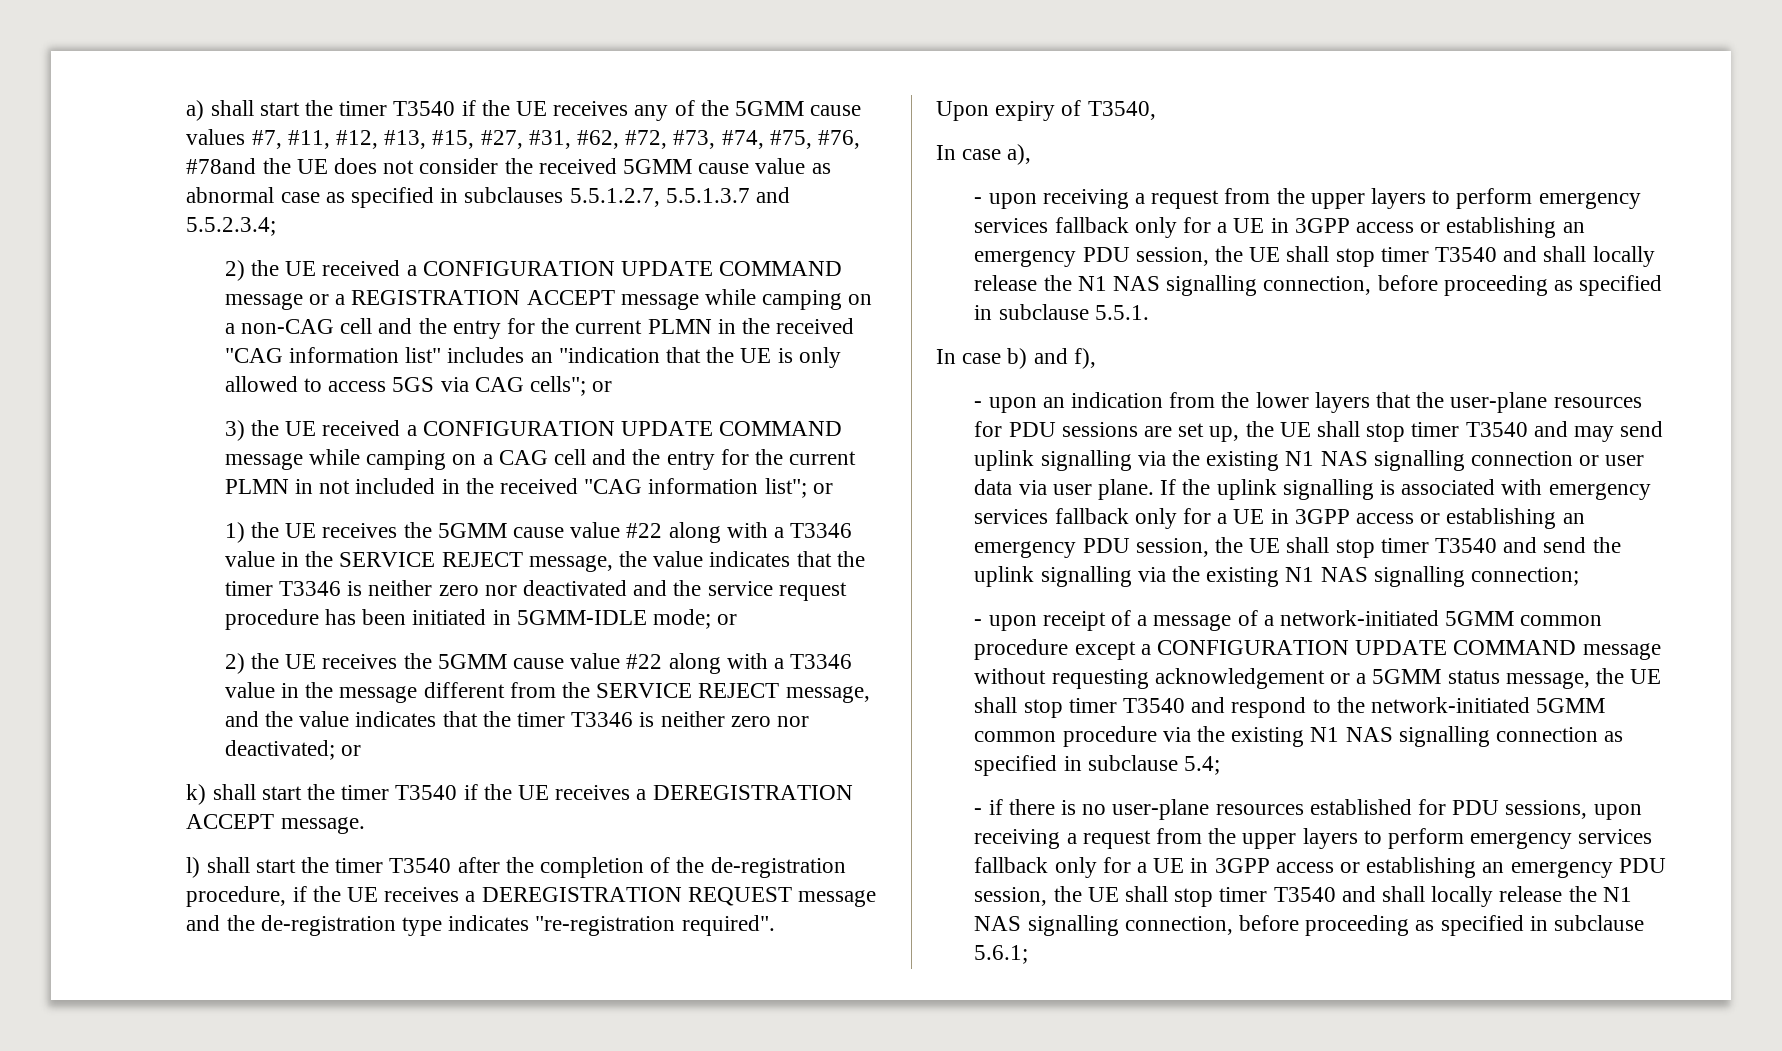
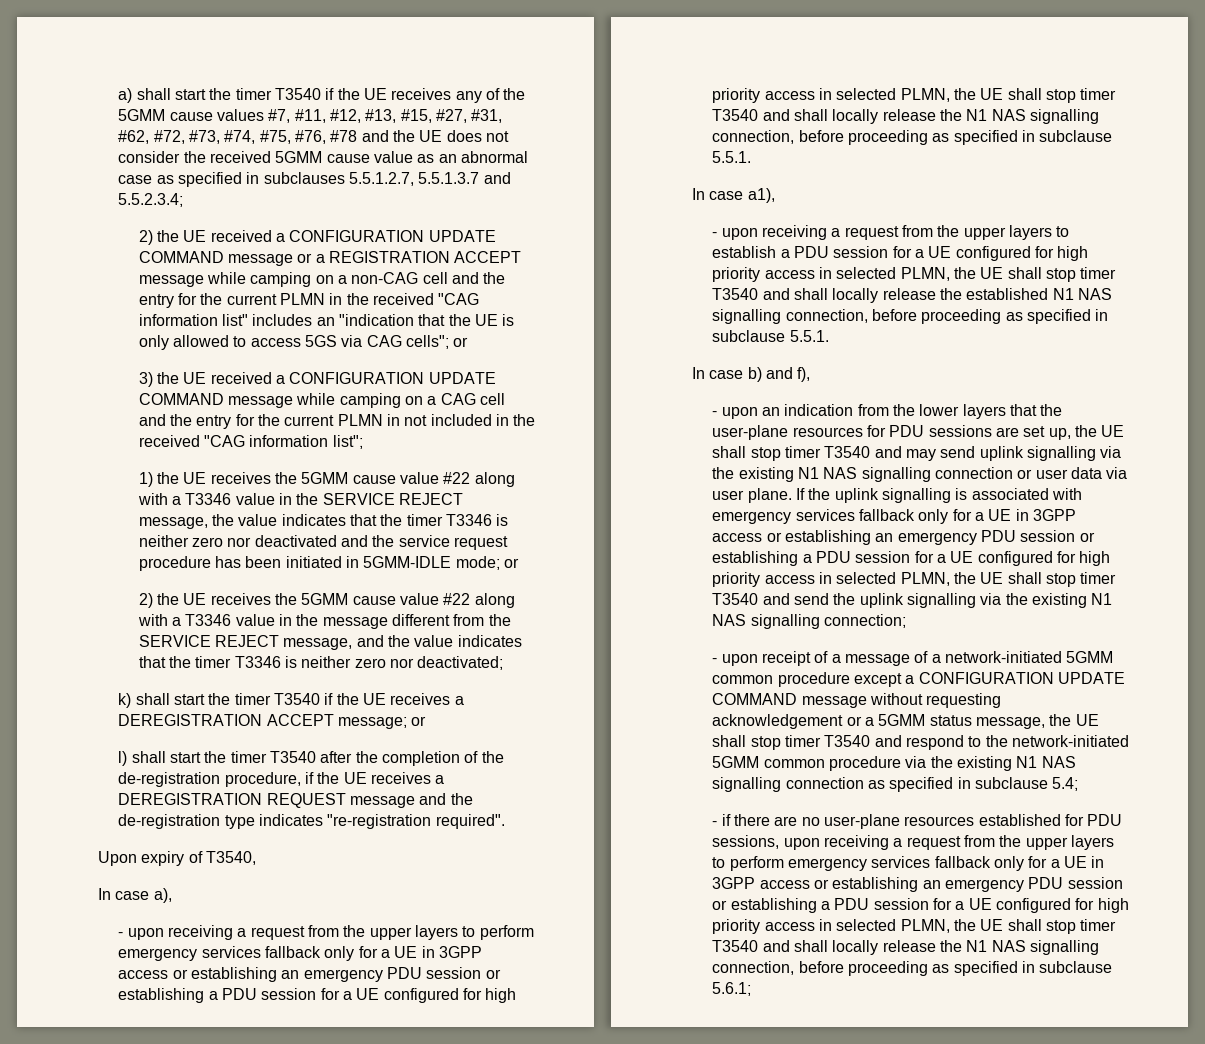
- a) shall start the timer T3540 if the UE receives any of the 5GMM cause values #7, #11, #12, #13, #15, #27, #31, #62, #72, #73, #74, #75, #76, #78and the UE does not consider the received 5GMM cause value as abnormal case as specified in subclauses 5.5.1.2.7, 5.5.1.3.7 and 5.5.2.3.4;
+ a) shall start the timer T3540 if the UE receives any of the 5GMM cause values #7, #11, #12, #13, #15, #27, #31, #62, #72, #73, #74, #75, #76, #78 and the UE does not consider the received 5GMM cause value as an abnormal case as specified in subclauses 5.5.1.2.7, 5.5.1.3.7 and 5.5.2.3.4;
- 3) the UE received a CONFIGURATION UPDATE COMMAND message while camping on a CAG cell and the entry for the current PLMN in not included in the received "CAG information list"; or
+ 3) the UE received a CONFIGURATION UPDATE COMMAND message while camping on a CAG cell and the entry for the current PLMN in not included in the received "CAG information list";
- 2) the UE receives the 5GMM cause value #22 along with a T3346 value in the message different from the SERVICE REJECT message, and the value indicates that the timer T3346 is neither zero nor deactivated; or
+ 2) the UE receives the 5GMM cause value #22 along with a T3346 value in the message different from the SERVICE REJECT message, and the value indicates that the timer T3346 is neither zero nor deactivated;
- k) shall start the timer T3540 if the UE receives a DEREGISTRATION ACCEPT message.
+ k) shall start the timer T3540 if the UE receives a DEREGISTRATION ACCEPT message; or
- - upon receiving a request from the upper layers to perform emergency services fallback only for a UE in 3GPP access or establishing an emergency PDU session, the UE shall stop timer T3540 and shall locally release the N1 NAS signalling connection, before proceeding as specified in subclause 5.5.1.
+ - upon receiving a request from the upper layers to perform emergency services fallback only for a UE in 3GPP access or establishing an emergency PDU session or establishing a PDU session for a UE configured for high priority access in selected PLMN, the UE shall stop timer T3540 and shall locally release the N1 NAS signalling connection, before proceeding as specified in subclause 5.5.1.
+ In case a1),
+ - upon receiving a request from the upper layers to establish a PDU session for a UE configured for high priority access in selected PLMN, the UE shall stop timer T3540 and shall locally release the established N1 NAS signalling connection, before proceeding as specified in subclause 5.5.1.
- If the uplink signalling is associated with emergency services fallback only for a UE in 3GPP access or establishing an emergency PDU session, the UE shall stop timer T3540 and send the uplink signalling via the existing N1 NAS signalling connection;
+ If the uplink signalling is associated with emergency services fallback only for a UE in 3GPP access or establishing an emergency PDU session or establishing a PDU session for a UE configured for high priority access in selected PLMN, the UE shall stop timer T3540 and send the uplink signalling via the existing N1 NAS signalling connection;
- - if there is no user-plane resources established for PDU sessions, upon receiving a request from the upper layers to perform emergency services fallback only for a UE in 3GPP access or establishing an emergency PDU session, the UE shall stop timer T3540 and shall locally release the N1 NAS signalling connection, before proceeding as specified in subclause 5.6.1;
+ - if there are no user-plane resources established for PDU sessions, upon receiving a request from the upper layers to perform emergency services fallback only for a UE in 3GPP access or establishing an emergency PDU session or establishing a PDU session for a UE configured for high priority access in selected PLMN, the UE shall stop timer T3540 and shall locally release the N1 NAS signalling connection, before proceeding as specified in subclause 5.6.1;

